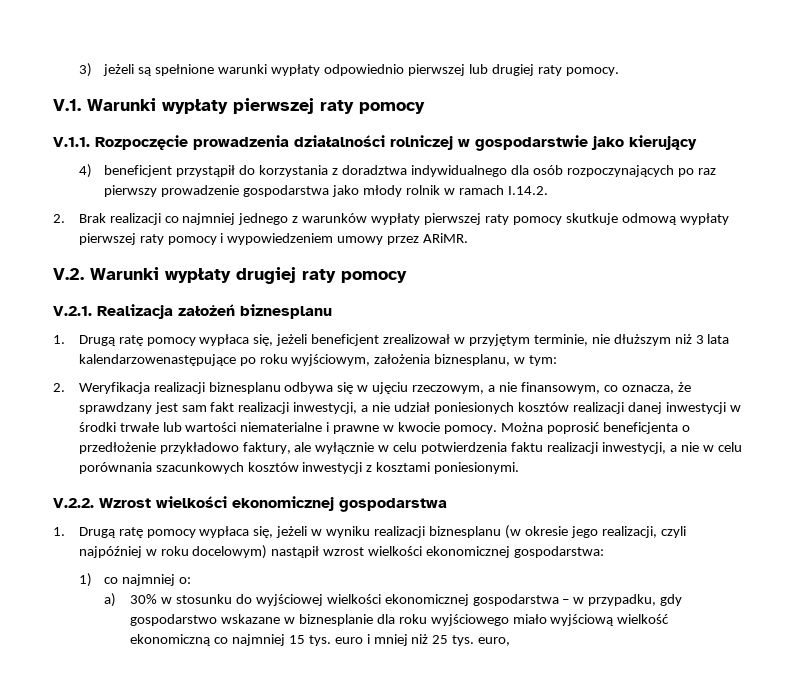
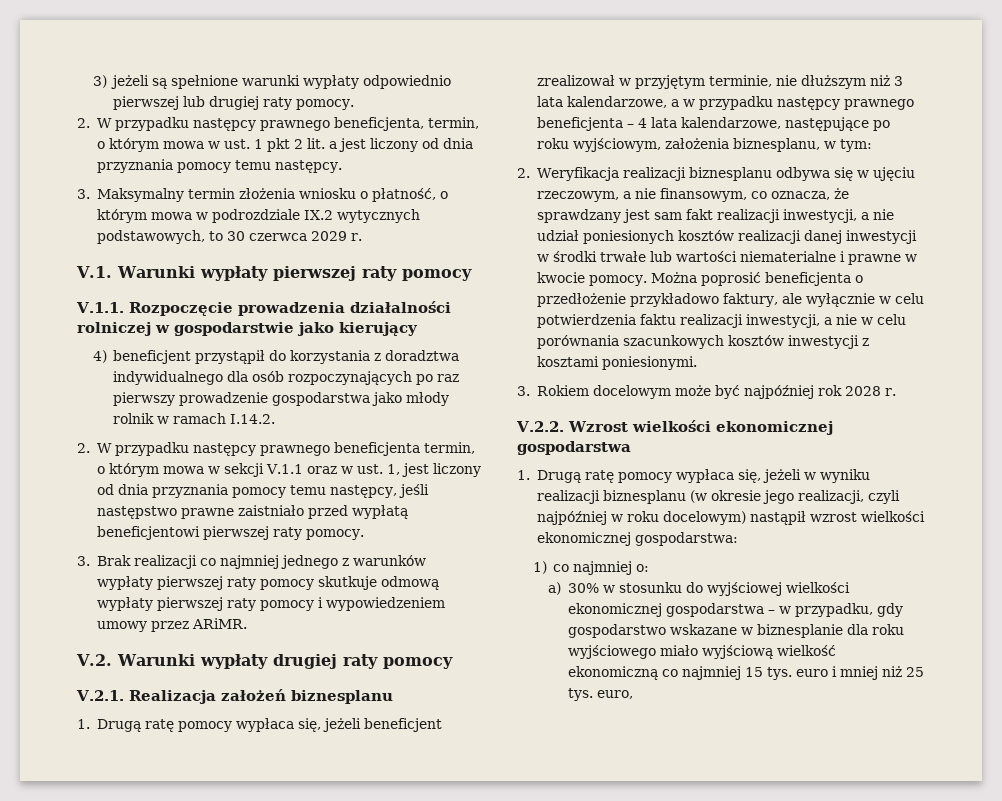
+ 2. W przypadku następcy prawnego beneficjenta, termin, o którym mowa w ust. 1 pkt 2 lit. a jest liczony od dnia przyznania pomocy temu następcy.
+ 3. Maksymalny termin złożenia wniosku o płatność, o którym mowa w podrozdziale IX.2 wytycznych podstawowych, to 30 czerwca 2029 r.
- 2. Brak realizacji co najmniej jednego z warunków wypłaty pierwszej raty pomocy skutkuje odmową wypłaty pierwszej raty pomocy i wypowiedzeniem umowy przez ARiMR.
+ 2. W przypadku następcy prawnego beneficjenta termin, o którym mowa w sekcji V.1.1 oraz w ust. 1, jest liczony od dnia przyznania pomocy temu następcy, jeśli następstwo prawne zaistniało przed wypłatą beneficjentowi pierwszej raty pomocy.
+ 3. Brak realizacji co najmniej jednego z warunków wypłaty pierwszej raty pomocy skutkuje odmową wypłaty pierwszej raty pomocy i wypowiedzeniem umowy przez ARiMR.
- 1. Drugą ratę pomocy wypłaca się, jeżeli beneficjent zrealizował w przyjętym terminie, nie dłuższym niż 3 lata kalendarzowenastępujące po roku wyjściowym, założenia biznesplanu, w tym:
+ 1. Drugą ratę pomocy wypłaca się, jeżeli beneficjent zrealizował w przyjętym terminie, nie dłuższym niż 3 lata kalendarzowe, a w przypadku następcy prawnego beneficjenta – 4 lata kalendarzowe, następujące po roku wyjściowym, założenia biznesplanu, w tym:
+ 3. Rokiem docelowym może być najpóźniej rok 2028 r.

